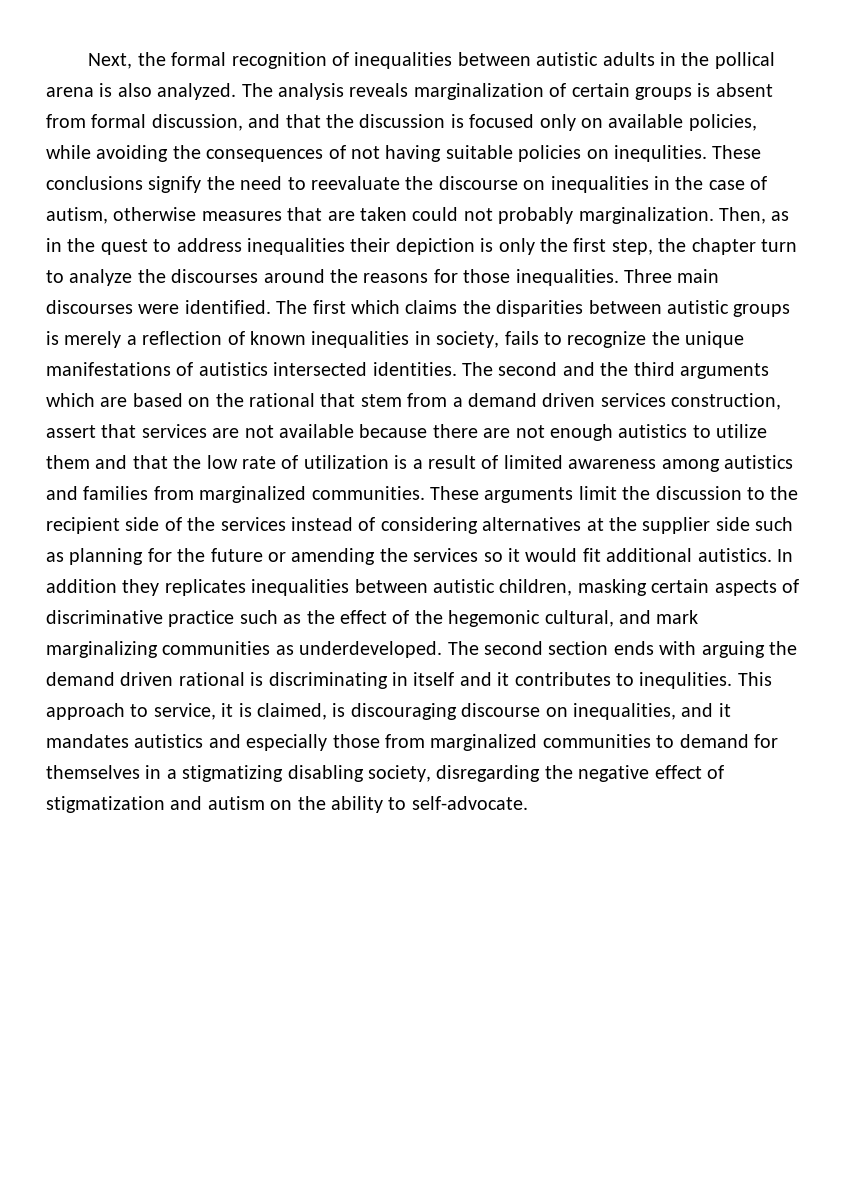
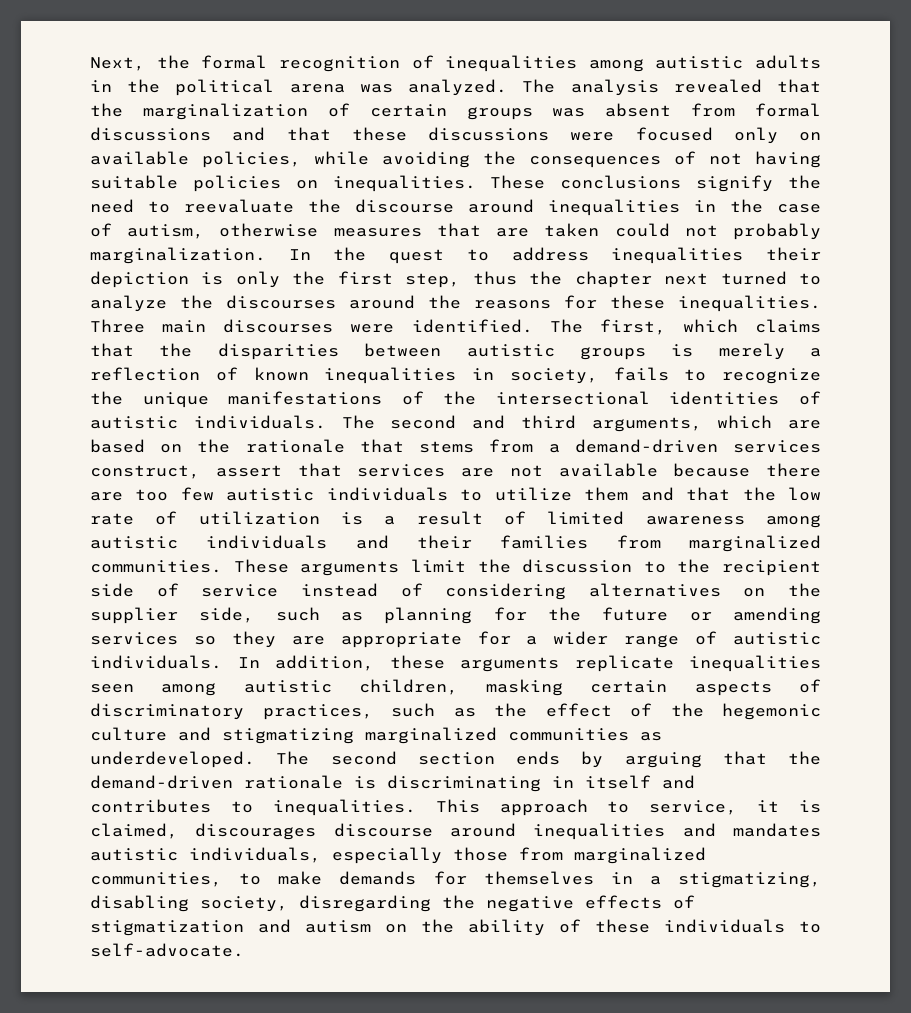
- Next, the formal recognition of inequalities between autistic adults in the pollical arena is also analyzed. The analysis reveals marginalization of certain groups is absent from formal discussion, and that the discussion is focused only on available policies, while avoiding the consequences of not having suitable policies on inequlities.
+ Next, the formal recognition of inequalities among autistic adults in the political arena was analyzed. The analysis revealed that the marginalization of certain groups was absent from formal discussions and that these discussions were focused only on available policies, while avoiding the consequences of not having suitable policies on inequalities.
- These conclusions signify the need to reevaluate the discourse on inequalities in the case of autism, otherwise measures that are taken could not probably marginalization.
+ These conclusions signify the need to reevaluate the discourse around inequalities in the case of autism, otherwise measures that are taken could not probably marginalization.
- Then, as in the quest to address inequalities their depiction is only the first step, the chapter turn to analyze the discourses around the reasons for those inequalities.
+ In the quest to address inequalities their depiction is only the first step, thus the chapter next turned to analyze the discourses around the reasons for these inequalities.
- The first which claims the disparities between autistic groups is merely a reflection of known inequalities in society, fails to recognize the unique manifestations of autistics intersected identities. The second and the third arguments which are based on the rational that stem from a demand driven services construction, assert that services are not available because there are not enough autistics to utilize them and that the low rate of utilization is a result of limited awareness among autistics and families from marginalized communities.
+ The first, which claims that the disparities between autistic groups is merely a reflection of known inequalities in society, fails to recognize the unique manifestations of the intersectional identities of autistic individuals. The second and third arguments, which are based on the rationale that stems from a demand-driven services construct, assert that services are not available because there are too few autistic individuals to utilize them and that the low rate of utilization is a result of limited awareness among autistic individuals and their families from marginalized communities.
- These arguments limit the discussion to the recipient side of the services instead of considering alternatives at the supplier side such as planning for the future or amending the services so it would fit additional autistics. In addition they replicates inequalities between autistic children, masking certain aspects of discriminative practice such as the effect of the hegemonic cultural, and mark marginalizing communities as underdeveloped.
+ These arguments limit the discussion to the recipient side of service instead of considering alternatives on the supplier side, such as planning for the future or amending services so they are appropriate for a wider range of autistic individuals. In addition, these arguments replicate inequalities seen among autistic children, masking certain aspects of discriminatory practices, such as the effect of the hegemonic culture and stigmatizing marginalized communities as underdeveloped.
- The second section ends with arguing the demand driven rational is discriminating in itself and it contributes to inequlities.
+ The second section ends by arguing that the demand-driven rationale is discriminating in itself and contributes to inequalities.
- This approach to service, it is claimed, is discouraging discourse on inequalities, and it mandates autistics and especially those from marginalized communities to demand for themselves in a stigmatizing disabling society, disregarding the negative effect of stigmatization and autism on the ability to self-advocate.
+ This approach to service, it is claimed, discourages discourse around inequalities and mandates autistic individuals, especially those from marginalized communities, to make demands for themselves in a stigmatizing, disabling society, disregarding the negative effects of stigmatization and autism on the ability of these individuals to self-advocate.

